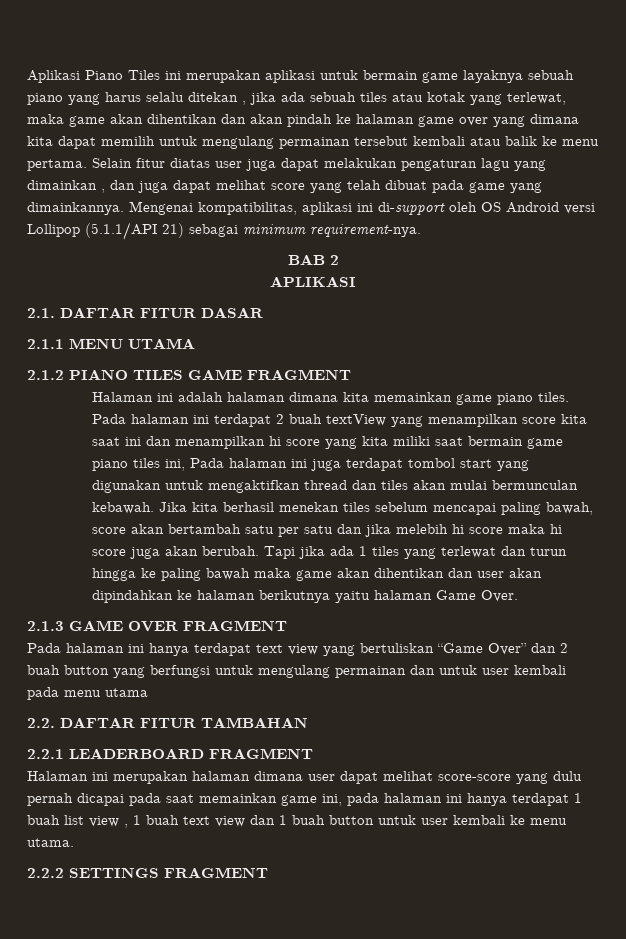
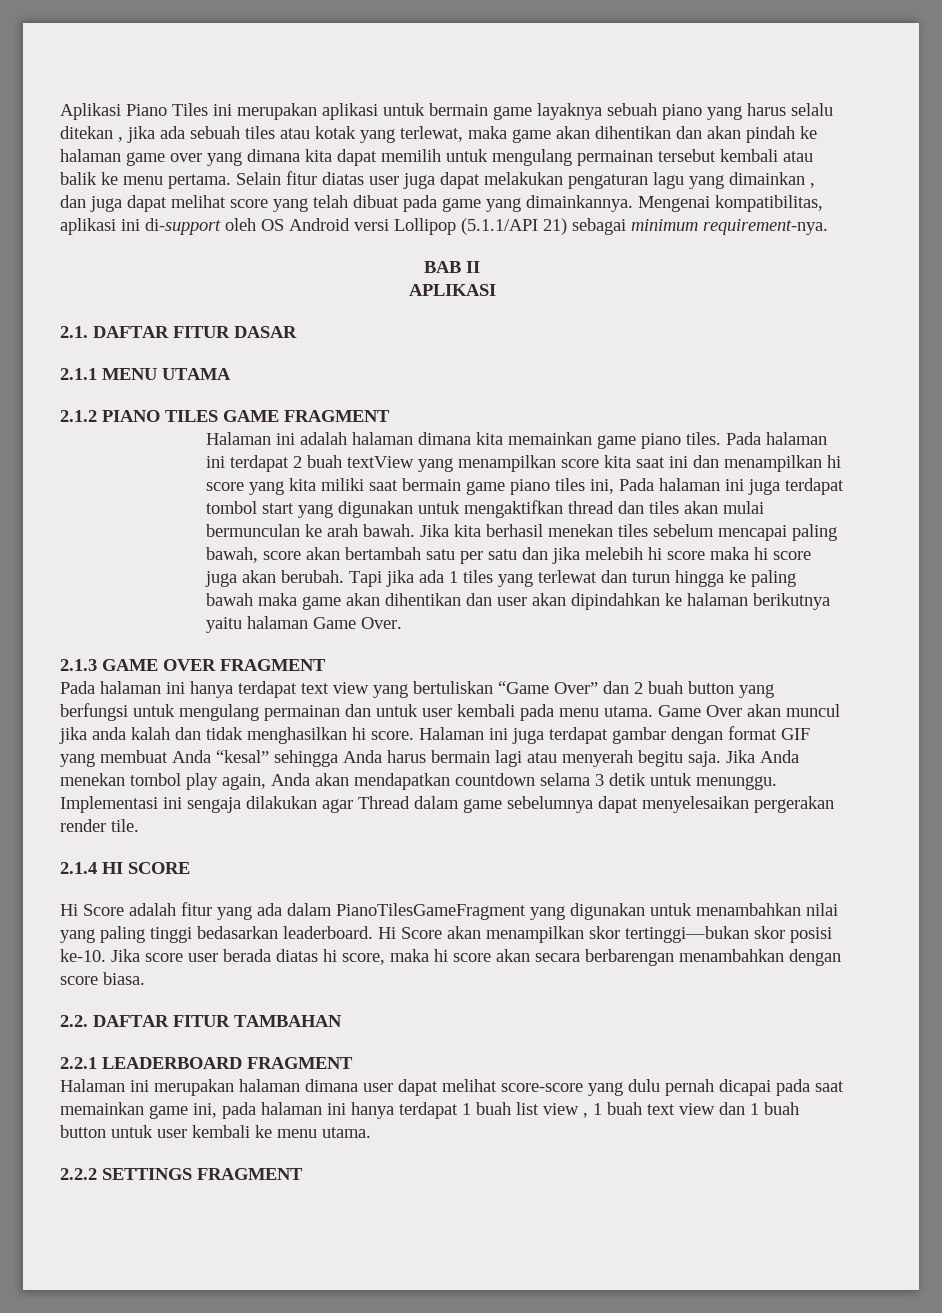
- BAB 2
+ BAB II
- Pada halaman ini terdapat 2 buah textView yang menampilkan score kita saat ini dan menampilkan hi score yang kita miliki saat bermain game piano tiles ini, Pada halaman ini juga terdapat tombol start yang digunakan untuk mengaktifkan thread dan tiles akan mulai bermunculan kebawah.
+ Pada halaman ini terdapat 2 buah textView yang menampilkan score kita saat ini dan menampilkan hi score yang kita miliki saat bermain game piano tiles ini, Pada halaman ini juga terdapat tombol start yang digunakan untuk mengaktifkan thread dan tiles akan mulai bermunculan ke arah bawah.
- Pada halaman ini hanya terdapat text view yang bertuliskan “Game Over” dan 2 buah button yang berfungsi untuk mengulang permainan dan untuk user kembali pada menu utama
+ Pada halaman ini hanya terdapat text view yang bertuliskan “Game Over” dan 2 buah button yang berfungsi untuk mengulang permainan dan untuk user kembali pada menu utama. Game Over akan muncul jika anda kalah dan tidak menghasilkan hi score. Halaman ini juga terdapat gambar dengan format GIF yang membuat Anda “kesal” sehingga Anda harus bermain lagi atau menyerah begitu saja. Jika Anda menekan tombol play again, Anda akan mendapatkan countdown selama 3 detik untuk menunggu. Implementasi ini sengaja dilakukan agar Thread dalam game sebelumnya dapat menyelesaikan pergerakan render tile.
+ 2.1.4 HI SCORE
+ Hi Score adalah fitur yang ada dalam PianoTilesGameFragment yang digunakan untuk menambahkan nilai yang paling tinggi bedasarkan leaderboard. Hi Score akan menampilkan skor tertinggi—bukan skor posisi ke-10. Jika score user berada diatas hi score, maka hi score akan secara berbarengan menambahkan dengan score biasa.

